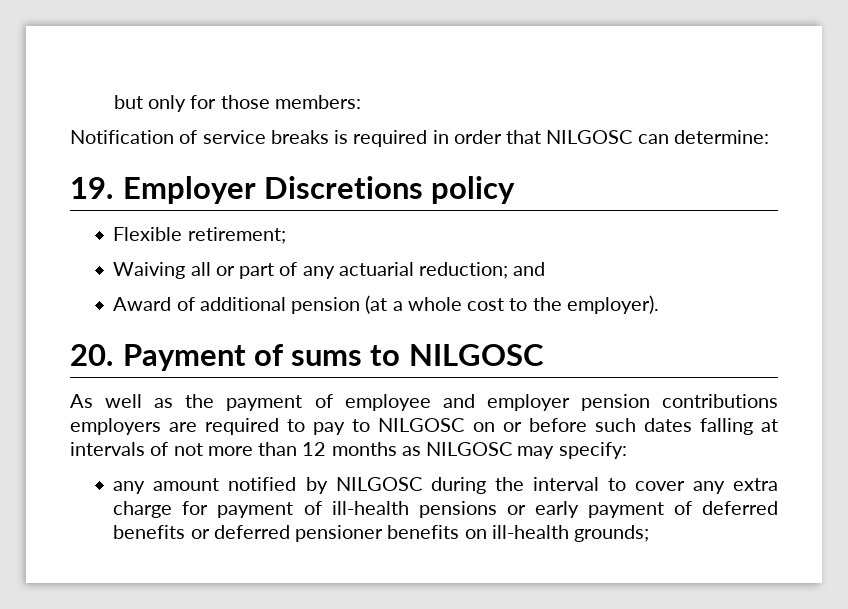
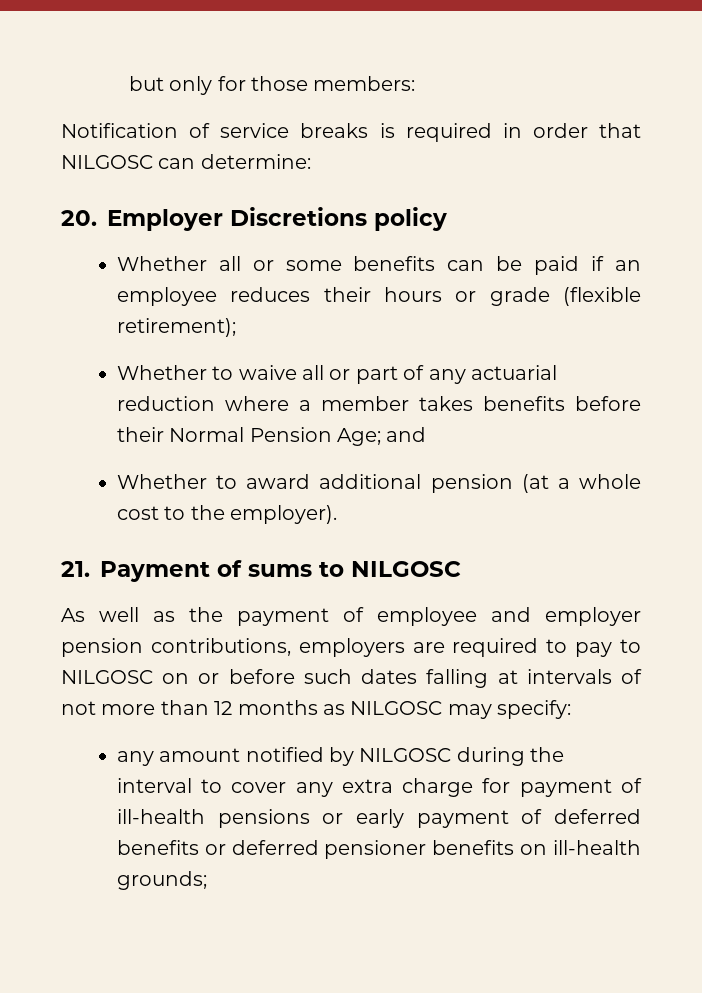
- 19. Employer Discretions policy
+ 20. Employer Discretions policy
- Flexible retirement;
- Waiving all or part of any actuarial reduction; and
- Award of additional pension (at a whole cost to the employer).
+ Whether all or some benefits can be paid if an employee reduces their hours or grade (flexible retirement);
+ Whether to waive all or part of any actuarial reduction where a member takes benefits before their Normal Pension Age; and
+ Whether to award additional pension (at a whole cost to the employer).
- 20. Payment of sums to NILGOSC
+ 21. Payment of sums to NILGOSC
- As well as the payment of employee and employer pension contributions employers are required to pay to NILGOSC on or before such dates falling at intervals of not more than 12 months as NILGOSC may specify:
+ As well as the payment of employee and employer pension contributions, employers are required to pay to NILGOSC on or before such dates falling at intervals of not more than 12 months as NILGOSC may specify:

